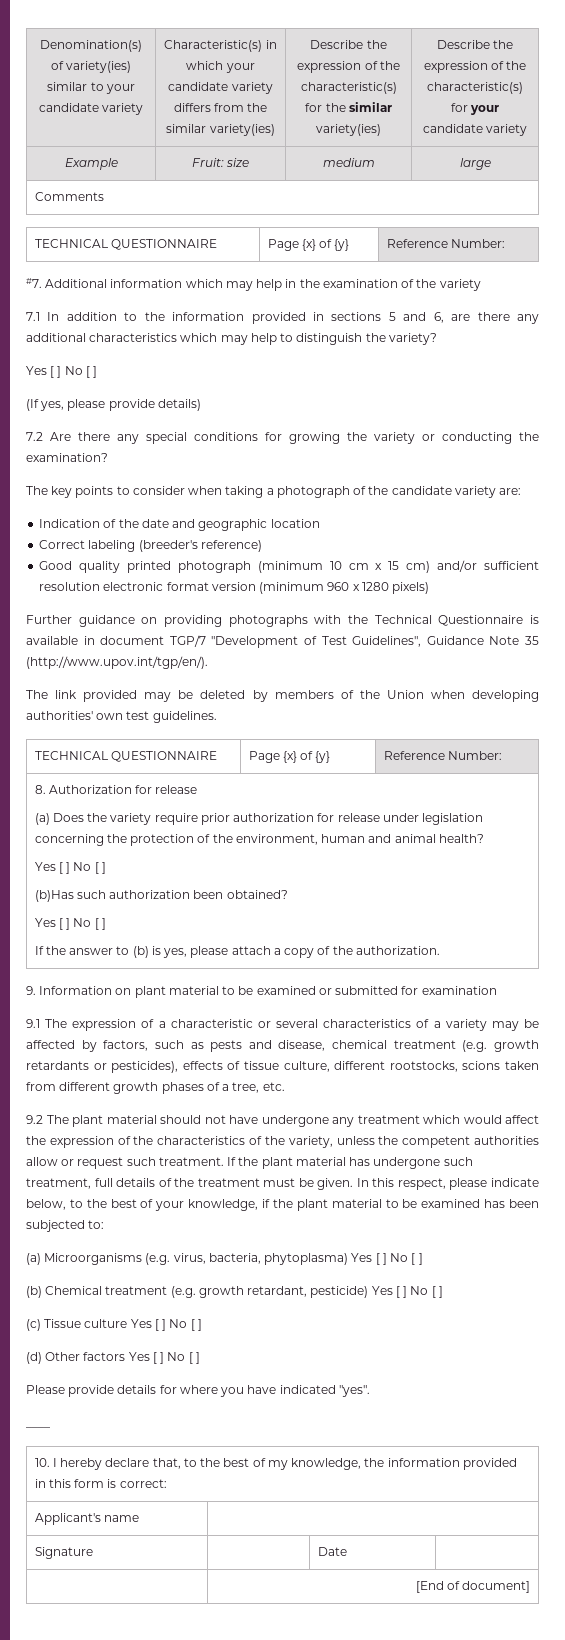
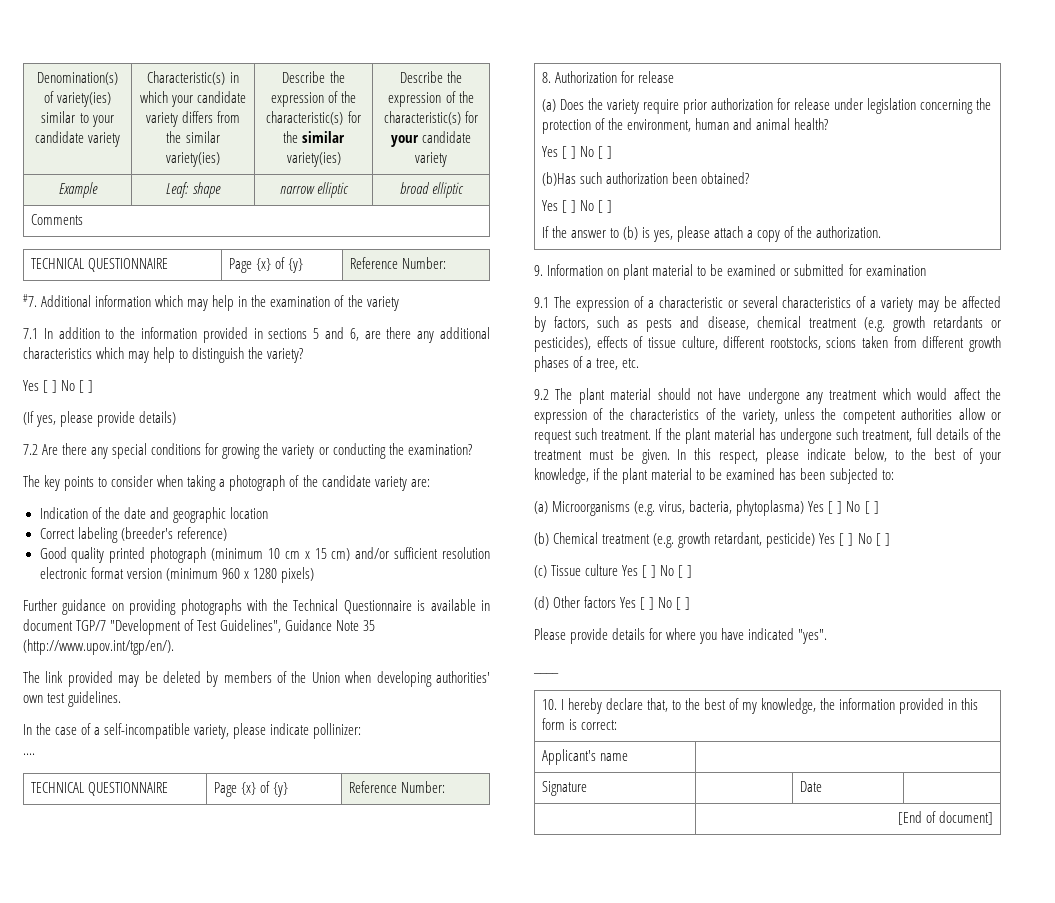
- Example | Fruit: size | medium | large
+ Example | Leaf: shape | narrow elliptic | broad elliptic
+ In the case of a self-incompatible variety, please indicate pollinizer:
+ ....

